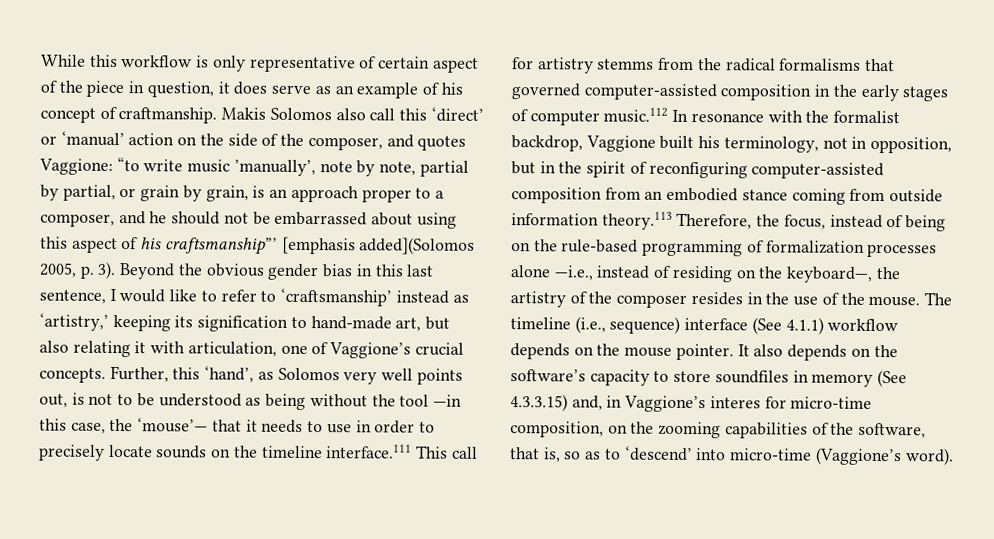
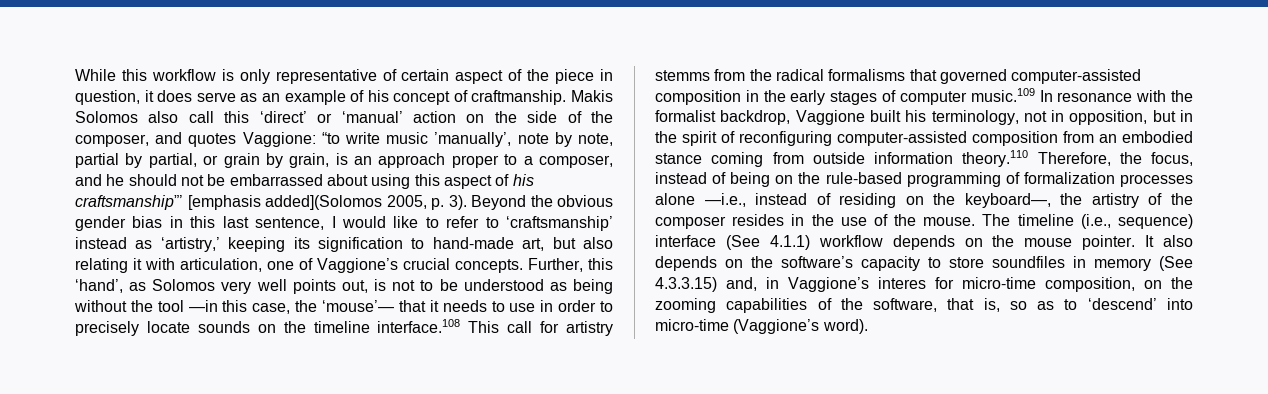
- Further, this ‘hand’, as Solomos very well points out, is not to be understood as being without the tool —in this case, the ‘mouse’— that it needs to use in order to precisely locate sounds on the timeline interface.111 This call for artistry stemms from the radical formalisms that governed computer-assisted composition in the early stages of computer music.112 In resonance with the formalist backdrop, Vaggione built his terminology, not in opposition, but in the spirit of reconfiguring computer-assisted composition from an embodied stance coming from outside information theory.113 Therefore, the focus, instead of being on the rule-based programming of formalization processes alone —i.e., instead of residing on the keyboard—, the artistry of the composer resides in the use of the mouse.
+ Further, this ‘hand’, as Solomos very well points out, is not to be understood as being without the tool —in this case, the ‘mouse’— that it needs to use in order to precisely locate sounds on the timeline interface.108 This call for artistry stemms from the radical formalisms that governed computer-assisted composition in the early stages of computer music.109 In resonance with the formalist backdrop, Vaggione built his terminology, not in opposition, but in the spirit of reconfiguring computer-assisted composition from an embodied stance coming from outside information theory.110 Therefore, the focus, instead of being on the rule-based programming of formalization processes alone —i.e., instead of residing on the keyboard—, the artistry of the composer resides in the use of the mouse.

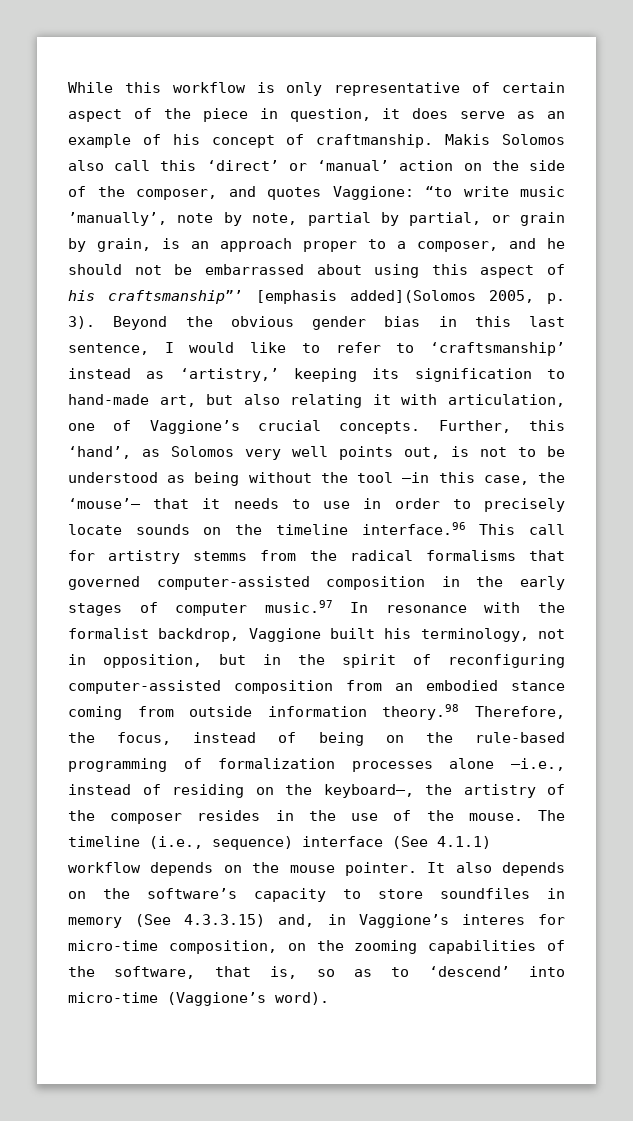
- Further, this ‘hand’, as Solomos very well points out, is not to be understood as being without the tool —in this case, the ‘mouse’— that it needs to use in order to precisely locate sounds on the timeline interface.108 This call for artistry stemms from the radical formalisms that governed computer-assisted composition in the early stages of computer music.109 In resonance with the formalist backdrop, Vaggione built his terminology, not in opposition, but in the spirit of reconfiguring computer-assisted composition from an embodied stance coming from outside information theory.110 Therefore, the focus, instead of being on the rule-based programming of formalization processes alone —i.e., instead of residing on the keyboard—, the artistry of the composer resides in the use of the mouse.
+ Further, this ‘hand’, as Solomos very well points out, is not to be understood as being without the tool —in this case, the ‘mouse’— that it needs to use in order to precisely locate sounds on the timeline interface.96 This call for artistry stemms from the radical formalisms that governed computer-assisted composition in the early stages of computer music.97 In resonance with the formalist backdrop, Vaggione built his terminology, not in opposition, but in the spirit of reconfiguring computer-assisted composition from an embodied stance coming from outside information theory.98 Therefore, the focus, instead of being on the rule-based programming of formalization processes alone —i.e., instead of residing on the keyboard—, the artistry of the composer resides in the use of the mouse.

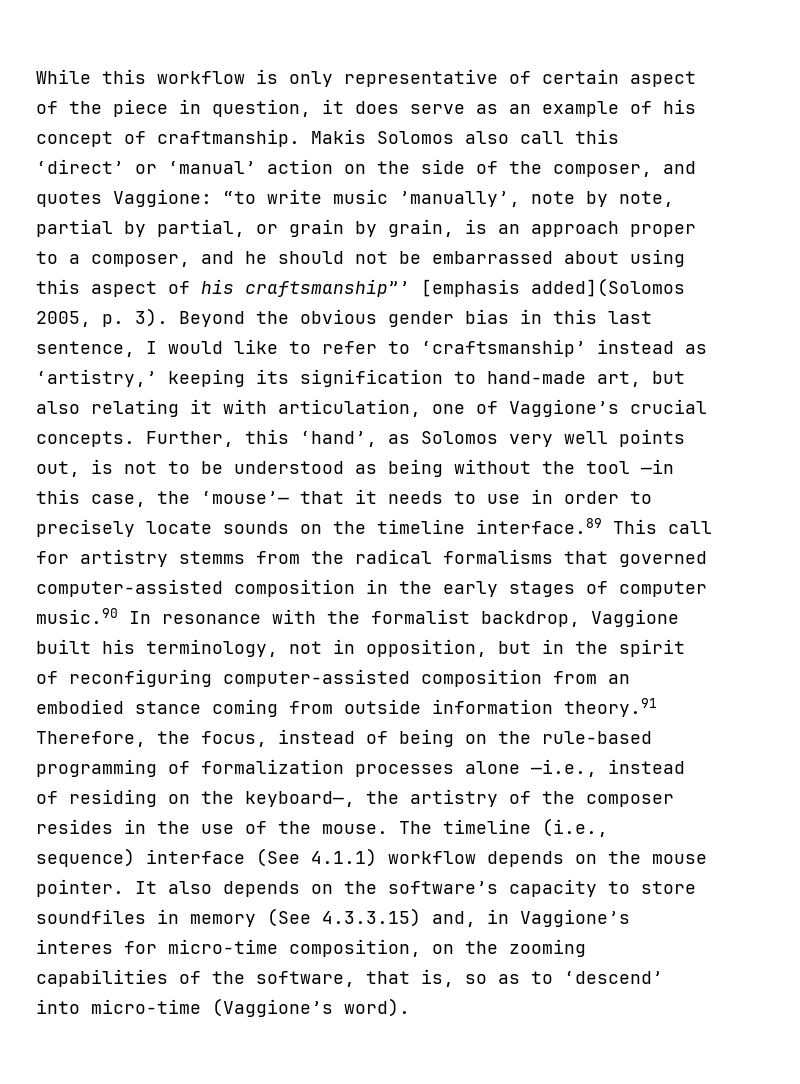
- Further, this ‘hand’, as Solomos very well points out, is not to be understood as being without the tool —in this case, the ‘mouse’— that it needs to use in order to precisely locate sounds on the timeline interface.96 This call for artistry stemms from the radical formalisms that governed computer-assisted composition in the early stages of computer music.97 In resonance with the formalist backdrop, Vaggione built his terminology, not in opposition, but in the spirit of reconfiguring computer-assisted composition from an embodied stance coming from outside information theory.98 Therefore, the focus, instead of being on the rule-based programming of formalization processes alone —i.e., instead of residing on the keyboard—, the artistry of the composer resides in the use of the mouse.
+ Further, this ‘hand’, as Solomos very well points out, is not to be understood as being without the tool —in this case, the ‘mouse’— that it needs to use in order to precisely locate sounds on the timeline interface.89 This call for artistry stemms from the radical formalisms that governed computer-assisted composition in the early stages of computer music.90 In resonance with the formalist backdrop, Vaggione built his terminology, not in opposition, but in the spirit of reconfiguring computer-assisted composition from an embodied stance coming from outside information theory.91 Therefore, the focus, instead of being on the rule-based programming of formalization processes alone —i.e., instead of residing on the keyboard—, the artistry of the composer resides in the use of the mouse.

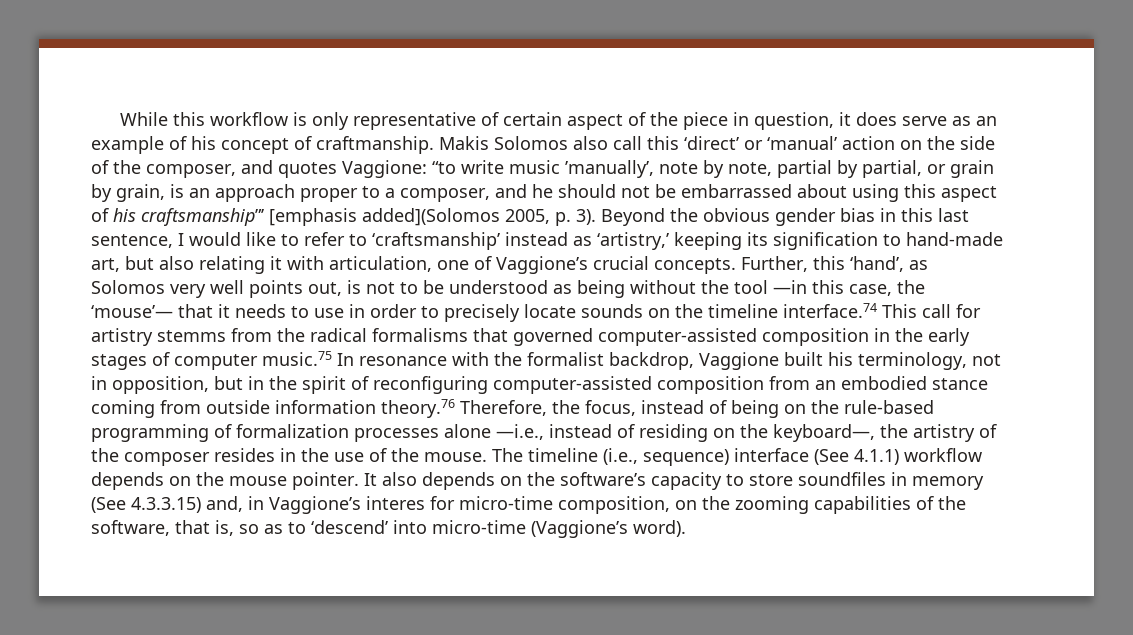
- Further, this ‘hand’, as Solomos very well points out, is not to be understood as being without the tool —in this case, the ‘mouse’— that it needs to use in order to precisely locate sounds on the timeline interface.89 This call for artistry stemms from the radical formalisms that governed computer-assisted composition in the early stages of computer music.90 In resonance with the formalist backdrop, Vaggione built his terminology, not in opposition, but in the spirit of reconfiguring computer-assisted composition from an embodied stance coming from outside information theory.91 Therefore, the focus, instead of being on the rule-based programming of formalization processes alone —i.e., instead of residing on the keyboard—, the artistry of the composer resides in the use of the mouse.
+ Further, this ‘hand’, as Solomos very well points out, is not to be understood as being without the tool —in this case, the ‘mouse’— that it needs to use in order to precisely locate sounds on the timeline interface.74 This call for artistry stemms from the radical formalisms that governed computer-assisted composition in the early stages of computer music.75 In resonance with the formalist backdrop, Vaggione built his terminology, not in opposition, but in the spirit of reconfiguring computer-assisted composition from an embodied stance coming from outside information theory.76 Therefore, the focus, instead of being on the rule-based programming of formalization processes alone —i.e., instead of residing on the keyboard—, the artistry of the composer resides in the use of the mouse.

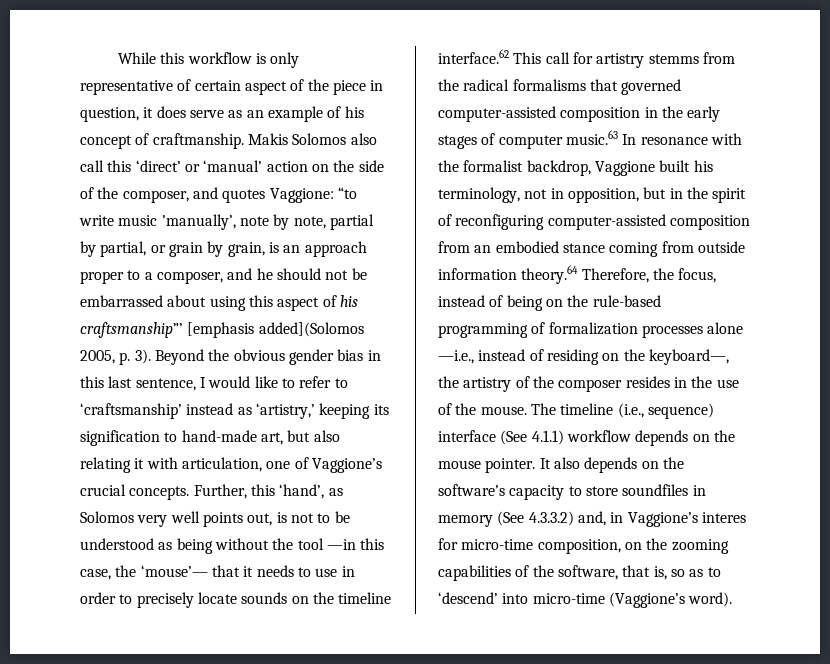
- Further, this ‘hand’, as Solomos very well points out, is not to be understood as being without the tool —in this case, the ‘mouse’— that it needs to use in order to precisely locate sounds on the timeline interface.74 This call for artistry stemms from the radical formalisms that governed computer-assisted composition in the early stages of computer music.75 In resonance with the formalist backdrop, Vaggione built his terminology, not in opposition, but in the spirit of reconfiguring computer-assisted composition from an embodied stance coming from outside information theory.76 Therefore, the focus, instead of being on the rule-based programming of formalization processes alone —i.e., instead of residing on the keyboard—, the artistry of the composer resides in the use of the mouse.
+ Further, this ‘hand’, as Solomos very well points out, is not to be understood as being without the tool —in this case, the ‘mouse’— that it needs to use in order to precisely locate sounds on the timeline interface.62 This call for artistry stemms from the radical formalisms that governed computer-assisted composition in the early stages of computer music.63 In resonance with the formalist backdrop, Vaggione built his terminology, not in opposition, but in the spirit of reconfiguring computer-assisted composition from an embodied stance coming from outside information theory.64 Therefore, the focus, instead of being on the rule-based programming of formalization processes alone —i.e., instead of residing on the keyboard—, the artistry of the composer resides in the use of the mouse.
- It also depends on the software’s capacity to store soundfiles in memory (See 4.3.3.15) and, in Vaggione’s interes for micro-time composition, on the zooming capabilities of the software, that is, so as to ‘descend’ into micro-time (Vaggione’s word).
+ It also depends on the software’s capacity to store soundfiles in memory (See 4.3.3.2) and, in Vaggione’s interes for micro-time composition, on the zooming capabilities of the software, that is, so as to ‘descend’ into micro-time (Vaggione’s word).

